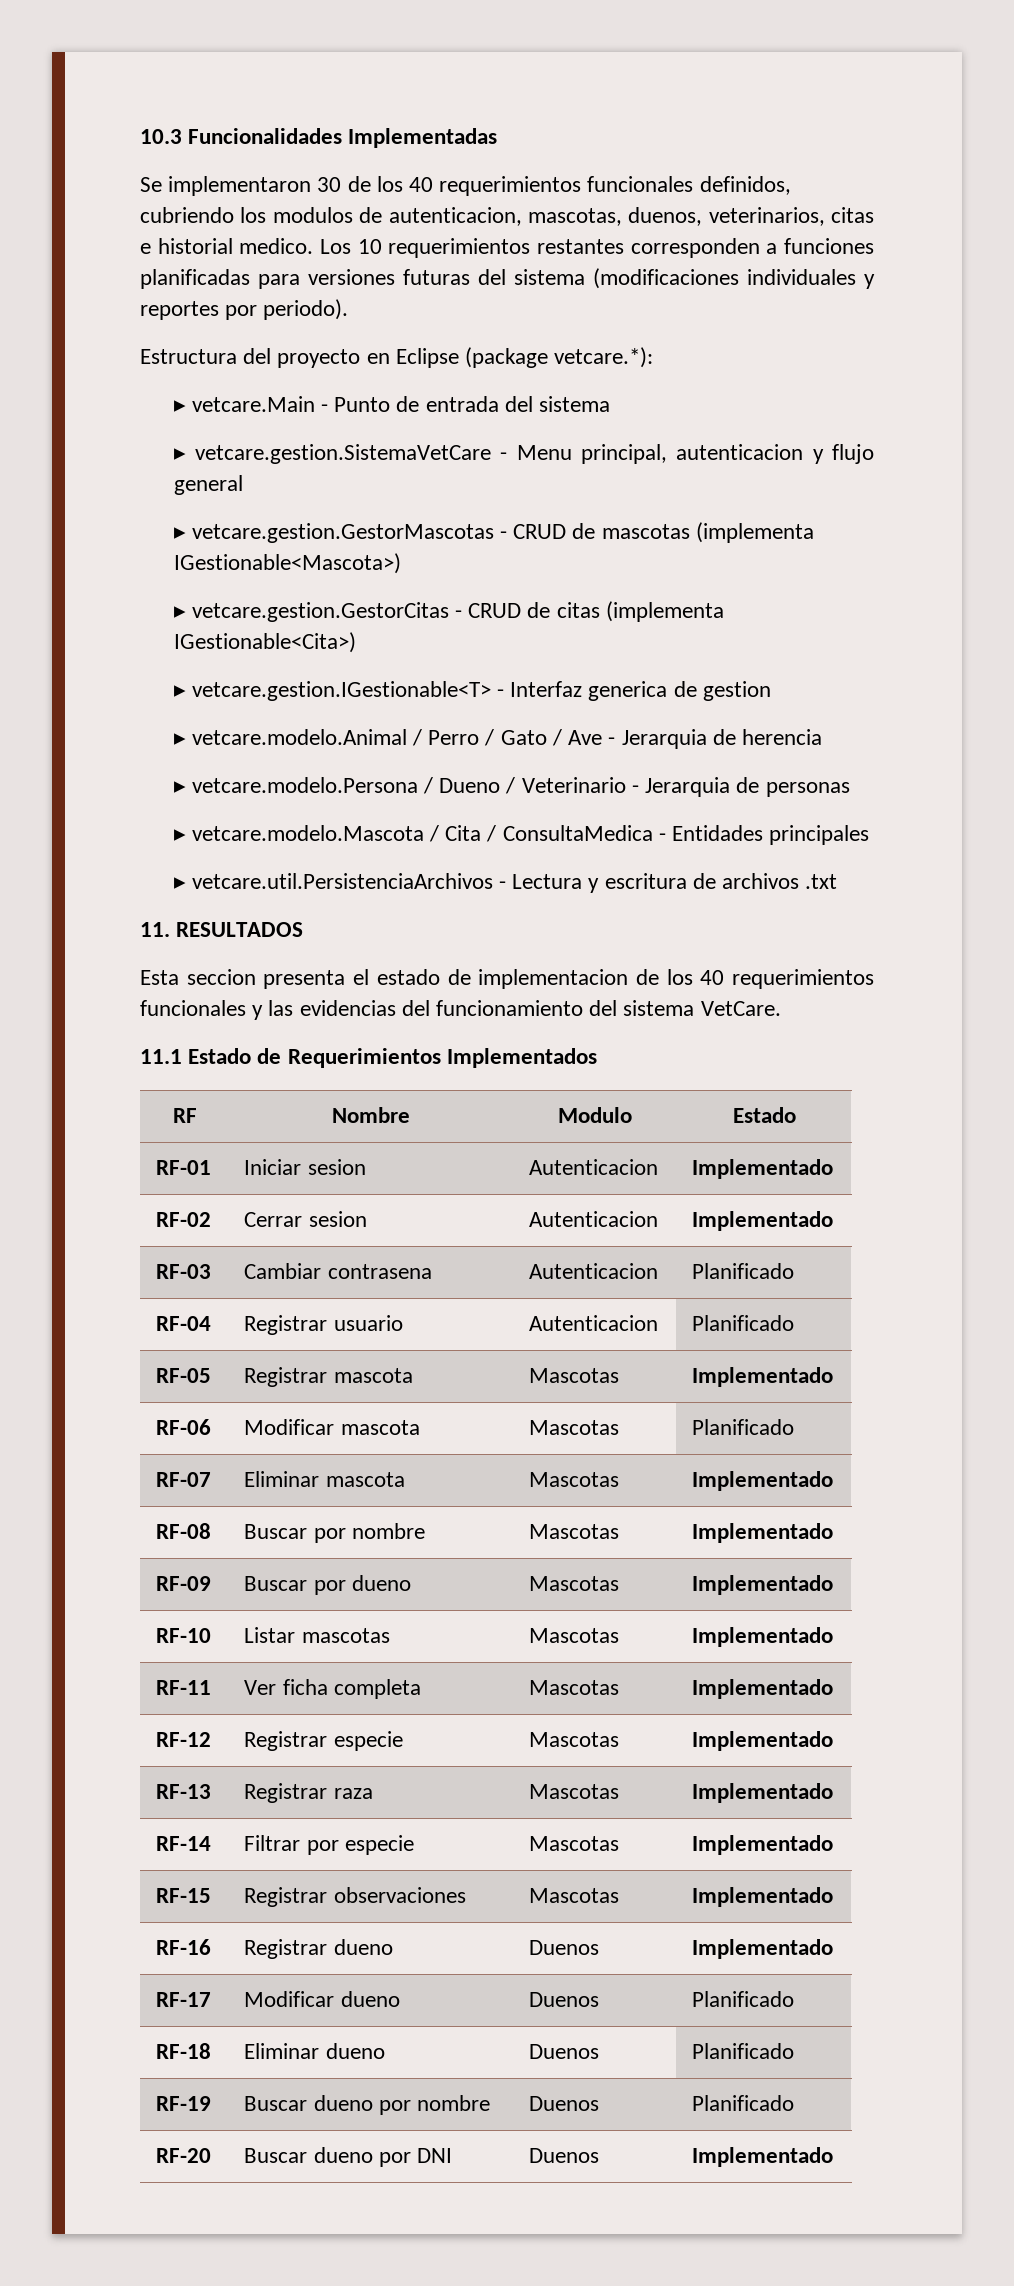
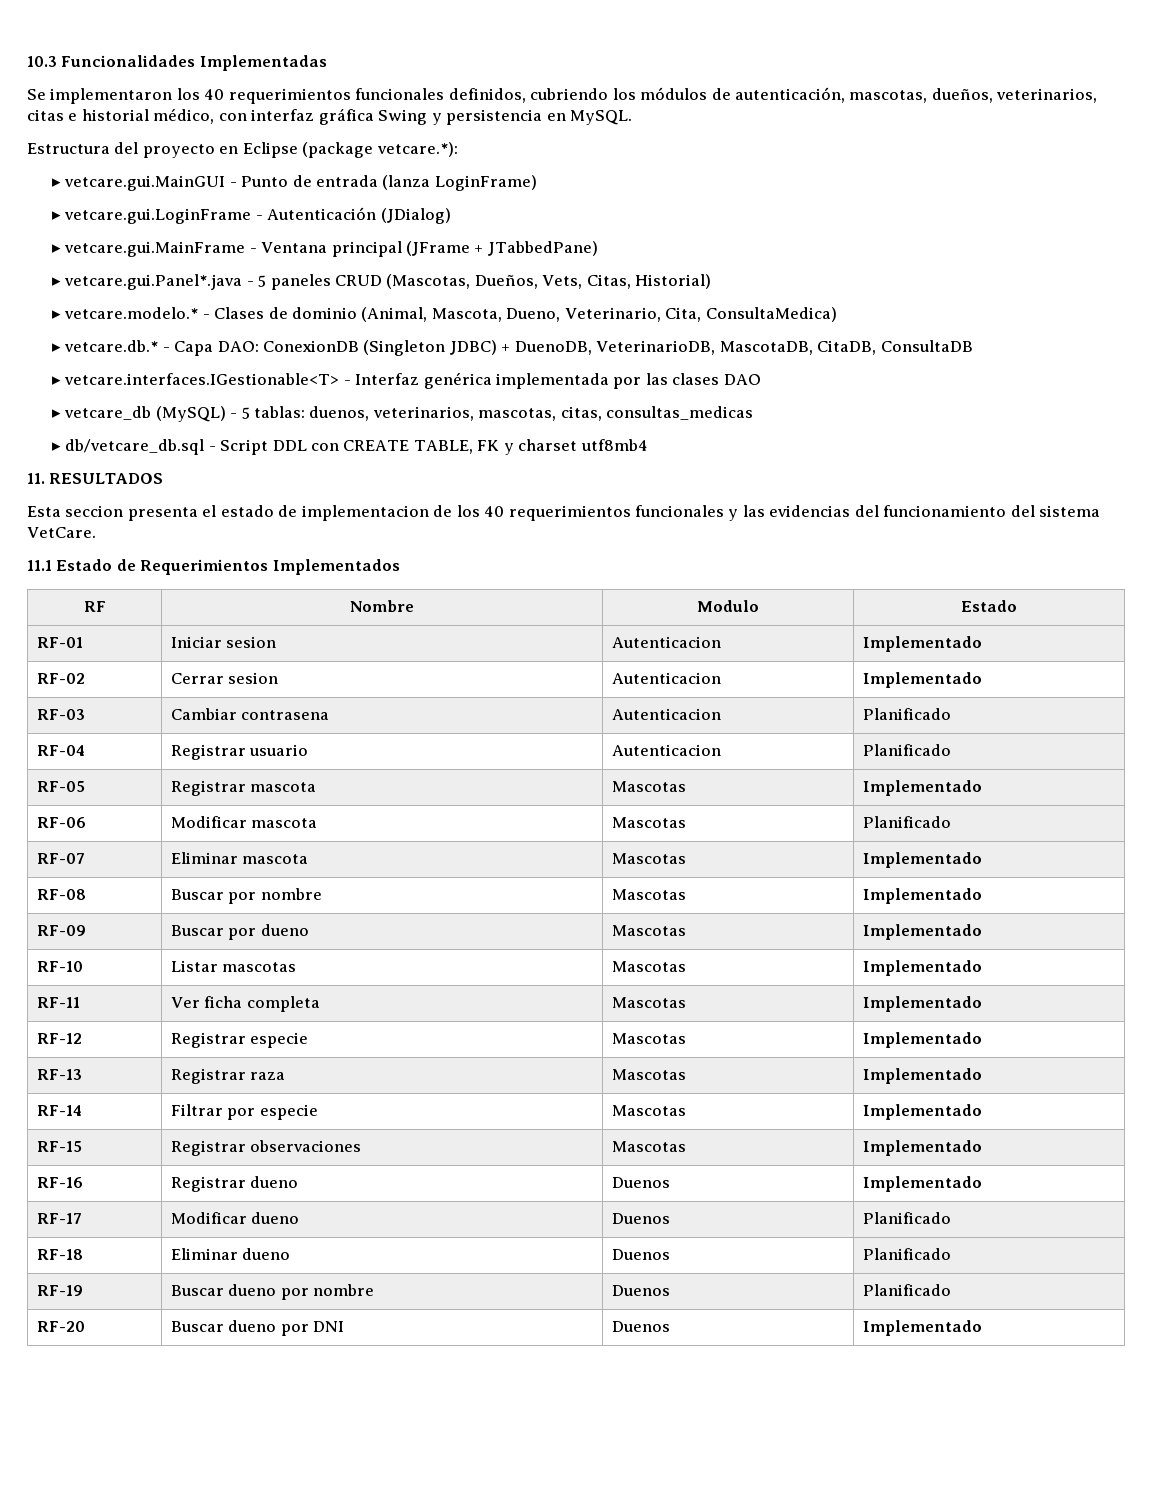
- Se implementaron 30 de los 40 requerimientos funcionales definidos, cubriendo los modulos de autenticacion, mascotas, duenos, veterinarios, citas e historial medico. Los 10 requerimientos restantes corresponden a funciones planificadas para versiones futuras del sistema (modificaciones individuales y reportes por periodo).
+ Se implementaron los 40 requerimientos funcionales definidos, cubriendo los módulos de autenticación, mascotas, dueños, veterinarios, citas e historial médico, con interfaz gráfica Swing y persistencia en MySQL.
- ▸ vetcare.Main - Punto de entrada del sistema
- ▸ vetcare.gestion.SistemaVetCare - Menu principal, autenticacion y flujo general
- ▸ vetcare.gestion.GestorMascotas - CRUD de mascotas (implementa IGestionable<Mascota>)
- ▸ vetcare.gestion.GestorCitas - CRUD de citas (implementa IGestionable<Cita>)
- ▸ vetcare.gestion.IGestionable<T> - Interfaz generica de gestion
- ▸ vetcare.modelo.Animal / Perro / Gato / Ave - Jerarquia de herencia
- ▸ vetcare.modelo.Persona / Dueno / Veterinario - Jerarquia de personas
- ▸ vetcare.modelo.Mascota / Cita / ConsultaMedica - Entidades principales
- ▸ vetcare.util.PersistenciaArchivos - Lectura y escritura de archivos .txt
+ ▸ vetcare.gui.MainGUI - Punto de entrada (lanza LoginFrame)
+ ▸ vetcare.gui.LoginFrame - Autenticación (JDialog)
+ ▸ vetcare.gui.MainFrame - Ventana principal (JFrame + JTabbedPane)
+ ▸ vetcare.gui.Panel*.java - 5 paneles CRUD (Mascotas, Dueños, Vets, Citas, Historial)
+ ▸ vetcare.modelo.* - Clases de dominio (Animal, Mascota, Dueno, Veterinario, Cita, ConsultaMedica)
+ ▸ vetcare.db.* - Capa DAO: ConexionDB (Singleton JDBC) + DuenoDB, VeterinarioDB, MascotaDB, CitaDB, ConsultaDB
+ ▸ vetcare.interfaces.IGestionable<T> - Interfaz genérica implementada por las clases DAO
+ ▸ vetcare_db (MySQL) - 5 tablas: duenos, veterinarios, mascotas, citas, consultas_medicas
+ ▸ db/vetcare_db.sql - Script DDL con CREATE TABLE, FK y charset utf8mb4

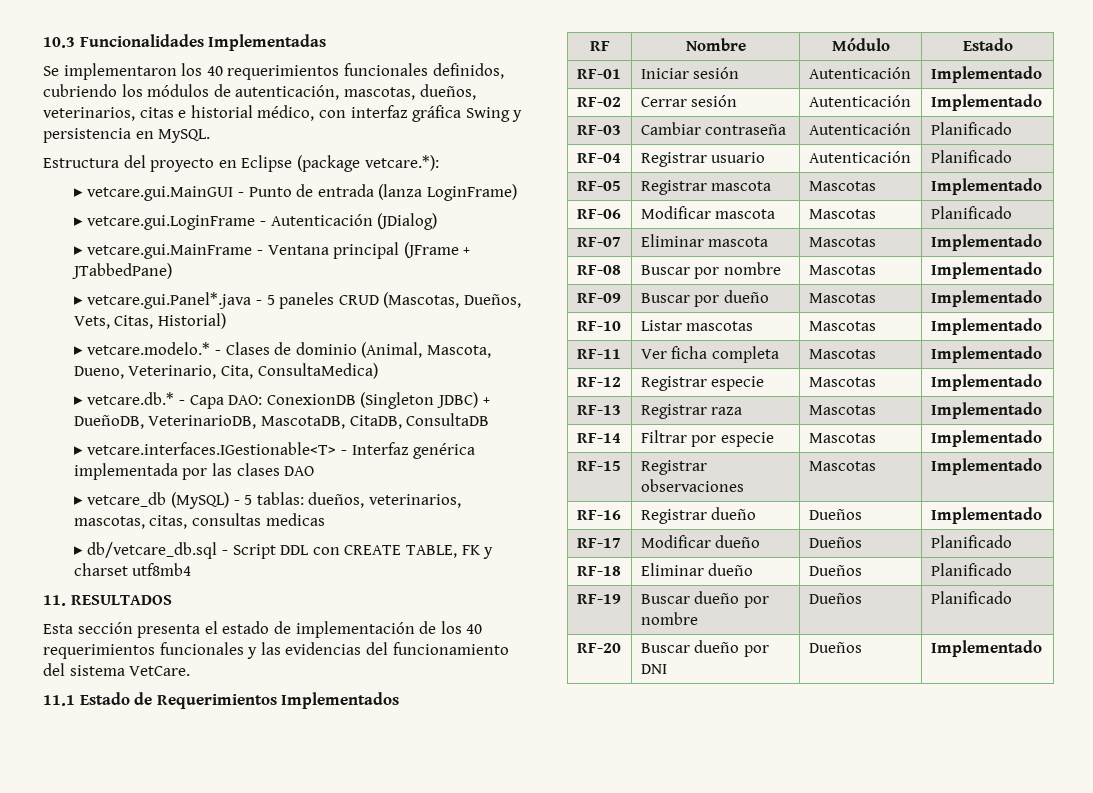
- ▸ vetcare.db.* - Capa DAO: ConexionDB (Singleton JDBC) + DuenoDB, VeterinarioDB, MascotaDB, CitaDB, ConsultaDB
+ ▸ vetcare.db.* - Capa DAO: ConexionDB (Singleton JDBC) + DueñoDB, VeterinarioDB, MascotaDB, CitaDB, ConsultaDB
- ▸ vetcare_db (MySQL) - 5 tablas: duenos, veterinarios, mascotas, citas, consultas_medicas
+ ▸ vetcare_db (MySQL) - 5 tablas: dueños, veterinarios, mascotas, citas, consultas medicas
- Esta seccion presenta el estado de implementacion de los 40 requerimientos funcionales y las evidencias del funcionamiento del sistema VetCare.
+ Esta sección presenta el estado de implementación de los 40 requerimientos funcionales y las evidencias del funcionamiento del sistema VetCare.
- RF | Nombre | Modulo | Estado
+ RF | Nombre | Módulo | Estado
- RF-01 | Iniciar sesion | Autenticacion | Implementado
+ RF-01 | Iniciar sesión | Autenticación | Implementado
- RF-02 | Cerrar sesion | Autenticacion | Implementado
+ RF-02 | Cerrar sesión | Autenticación | Implementado
- RF-03 | Cambiar contrasena | Autenticacion | Planificado
+ RF-03 | Cambiar contraseña | Autenticación | Planificado
- RF-04 | Registrar usuario | Autenticacion | Planificado
+ RF-04 | Registrar usuario | Autenticación | Planificado
- RF-09 | Buscar por dueno | Mascotas | Implementado
+ RF-09 | Buscar por dueño | Mascotas | Implementado
- RF-16 | Registrar dueno | Duenos | Implementado
+ RF-16 | Registrar dueño | Dueños | Implementado
- RF-17 | Modificar dueno | Duenos | Planificado
+ RF-17 | Modificar dueño | Dueños | Planificado
- RF-18 | Eliminar dueno | Duenos | Planificado
+ RF-18 | Eliminar dueño | Dueños | Planificado
- RF-19 | Buscar dueno por nombre | Duenos | Planificado
+ RF-19 | Buscar dueño por nombre | Dueños | Planificado
- RF-20 | Buscar dueno por DNI | Duenos | Implementado
+ RF-20 | Buscar dueño por DNI | Dueños | Implementado

